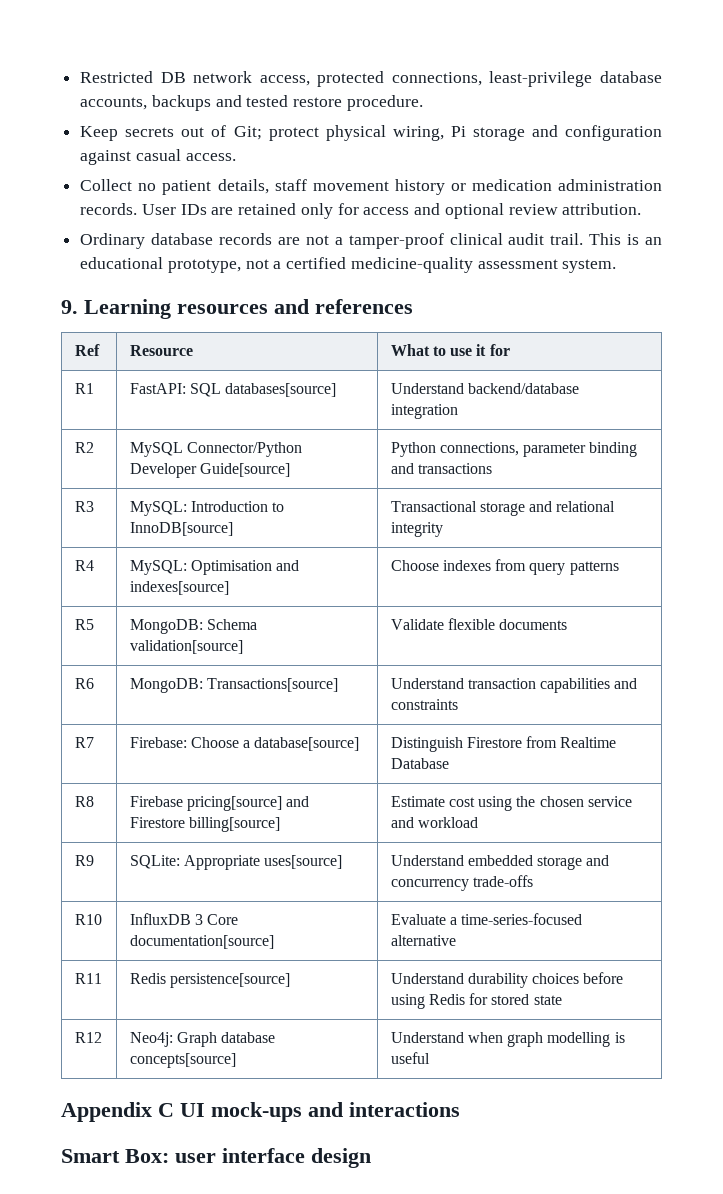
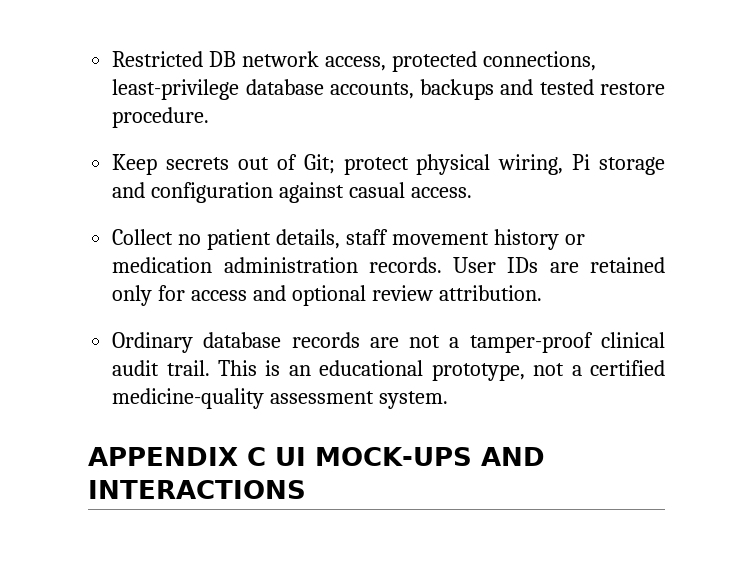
- 9. Learning resources and references
- Ref | Resource | What to use it for
- R1 | FastAPI: SQL databases[source] | Understand backend/database integration
- R2 | MySQL Connector/Python Developer Guide[source] | Python connections, parameter binding and transactions
- R3 | MySQL: Introduction to InnoDB[source] | Transactional storage and relational integrity
- R4 | MySQL: Optimisation and indexes[source] | Choose indexes from query patterns
- R5 | MongoDB: Schema validation[source] | Validate flexible documents
- R6 | MongoDB: Transactions[source] | Understand transaction capabilities and constraints
- R7 | Firebase: Choose a database[source] | Distinguish Firestore from Realtime Database
- R8 | Firebase pricing[source] and Firestore billing[source] | Estimate cost using the chosen service and workload
- R9 | SQLite: Appropriate uses[source] | Understand embedded storage and concurrency trade-offs
- R10 | InfluxDB 3 Core documentation[source] | Evaluate a time-series-focused alternative
- R11 | Redis persistence[source] | Understand durability choices before using Redis for stored state
- R12 | Neo4j: Graph database concepts[source] | Understand when graph modelling is useful
- Appendix C UI mock-ups and interactions
- Smart Box: user interface design
+ APPENDIX C UI MOCK-UPS AND INTERACTIONS

